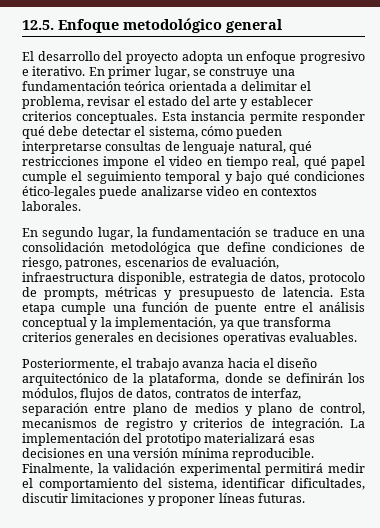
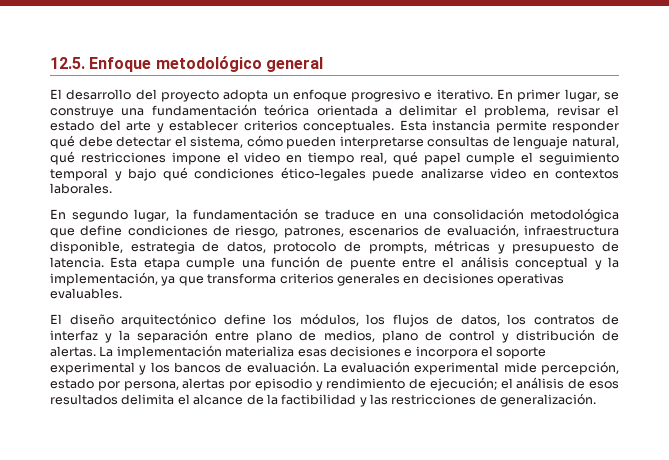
- Posteriormente, el trabajo avanza hacia el diseño arquitectónico de la plataforma, donde se definirán los módulos, flujos de datos, contratos de interfaz, separación entre plano de medios y plano de control, mecanismos de registro y criterios de integración. La implementación del prototipo materializará esas decisiones en una versión mínima reproducible. Finalmente, la validación experimental permitirá medir el comportamiento del sistema, identificar dificultades, discutir limitaciones y proponer líneas futuras.
+ El diseño arquitectónico define los módulos, los flujos de datos, los contratos de interfaz y la separación entre plano de medios, plano de control y distribución de alertas. La implementación materializa esas decisiones e incorpora el soporte experimental y los bancos de evaluación. La evaluación experimental mide percepción, estado por persona, alertas por episodio y rendimiento de ejecución; el análisis de esos resultados delimita el alcance de la factibilidad y las restricciones de generalización.

